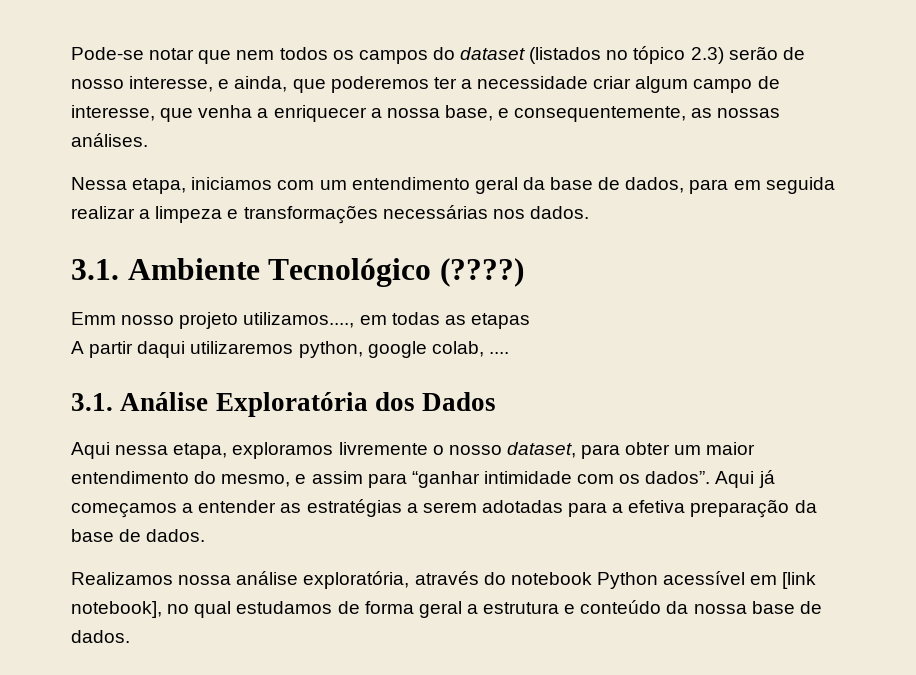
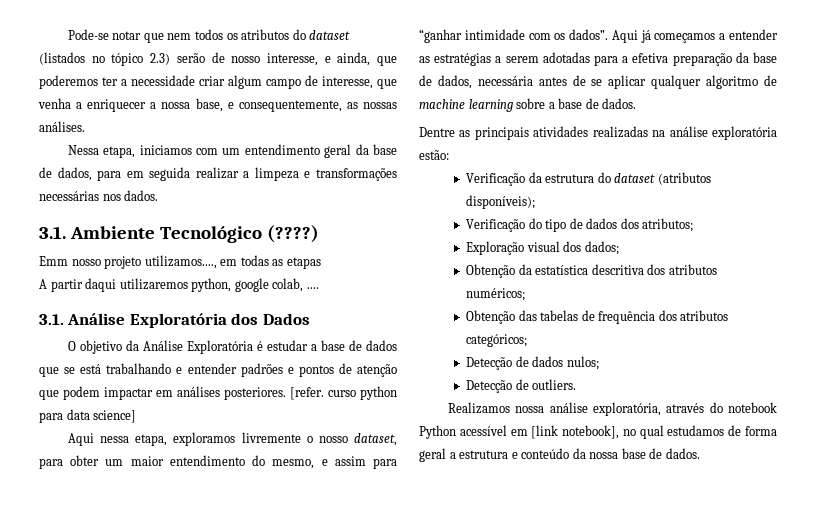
- Pode-se notar que nem todos os campos do dataset (listados no tópico 2.3) serão de nosso interesse, e ainda, que poderemos ter a necessidade criar algum campo de interesse, que venha a enriquecer a nossa base, e consequentemente, as nossas análises.
+ Pode-se notar que nem todos os atributos do dataset (listados no tópico 2.3) serão de nosso interesse, e ainda, que poderemos ter a necessidade criar algum campo de interesse, que venha a enriquecer a nossa base, e consequentemente, as nossas análises.
+ O objetivo da Análise Exploratória é estudar a base de dados que se está trabalhando e entender padrões e pontos de atenção que podem impactar em análises posteriores. [refer. curso python para data science]
- Aqui já começamos a entender as estratégias a serem adotadas para a efetiva preparação da base de dados.
+ Aqui já começamos a entender as estratégias a serem adotadas para a efetiva preparação da base de dados, necessária antes de se aplicar qualquer algoritmo de machine learning sobre a base de dados.
+ Dentre as principais atividades realizadas na análise exploratória estão:
+ Verificação da estrutura do dataset (atributos disponíveis);
+ Verificação do tipo de dados dos atributos;
+ Exploração visual dos dados;
+ Obtenção da estatística descritiva dos atributos numéricos;
+ Obtenção das tabelas de frequência dos atributos categóricos;
+ Detecção de dados nulos;
+ Detecção de outliers.

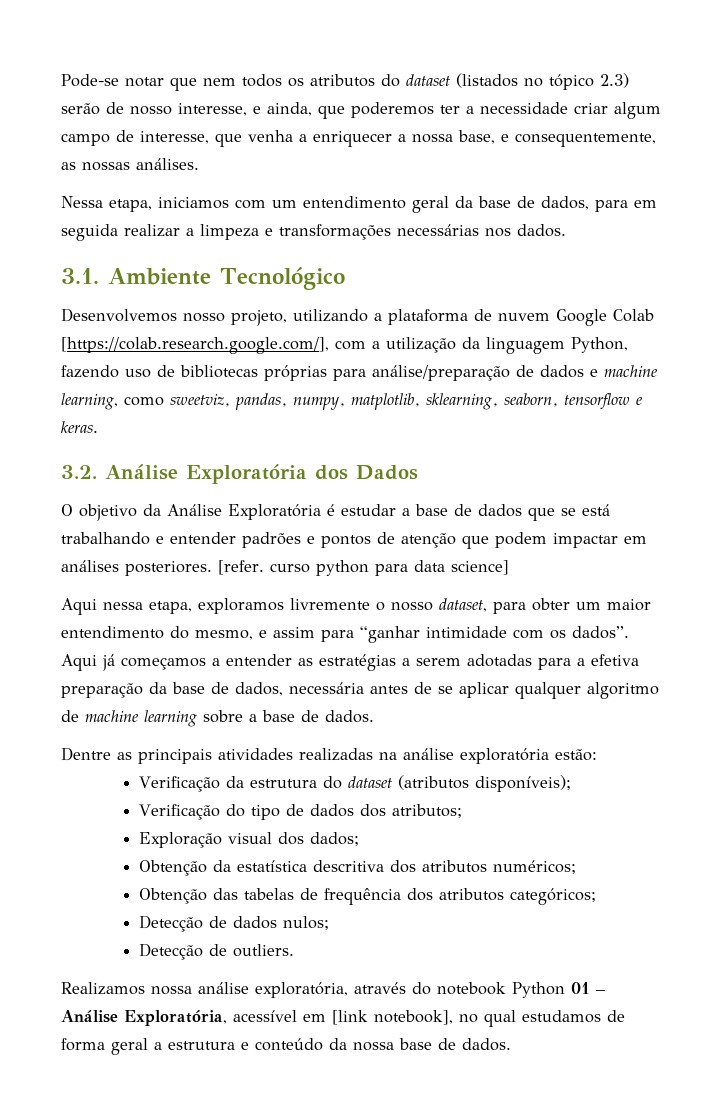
- 3.1. Ambiente Tecnológico (????)
- Emm nosso projeto utilizamos...., em todas as etapas
- A partir daqui utilizaremos python, google colab, ....
- 3.1. Análise Exploratória dos Dados
+ 3.1. Ambiente Tecnológico
+ Desenvolvemos nosso projeto, utilizando a plataforma de nuvem Google Colab [https://colab.research.google.com/], com a utilização da linguagem Python, fazendo uso de bibliotecas próprias para análise/preparação de dados e machine learning, como sweetviz, pandas, numpy, matplotlib, sklearning, seaborn, tensorflow e keras.
+ 3.2. Análise Exploratória dos Dados
- Realizamos nossa análise exploratória, através do notebook Python acessível em [link notebook], no qual estudamos de forma geral a estrutura e conteúdo da nossa base de dados.
+ Realizamos nossa análise exploratória, através do notebook Python 01 – Análise Exploratória, acessível em [link notebook], no qual estudamos de forma geral a estrutura e conteúdo da nossa base de dados.

